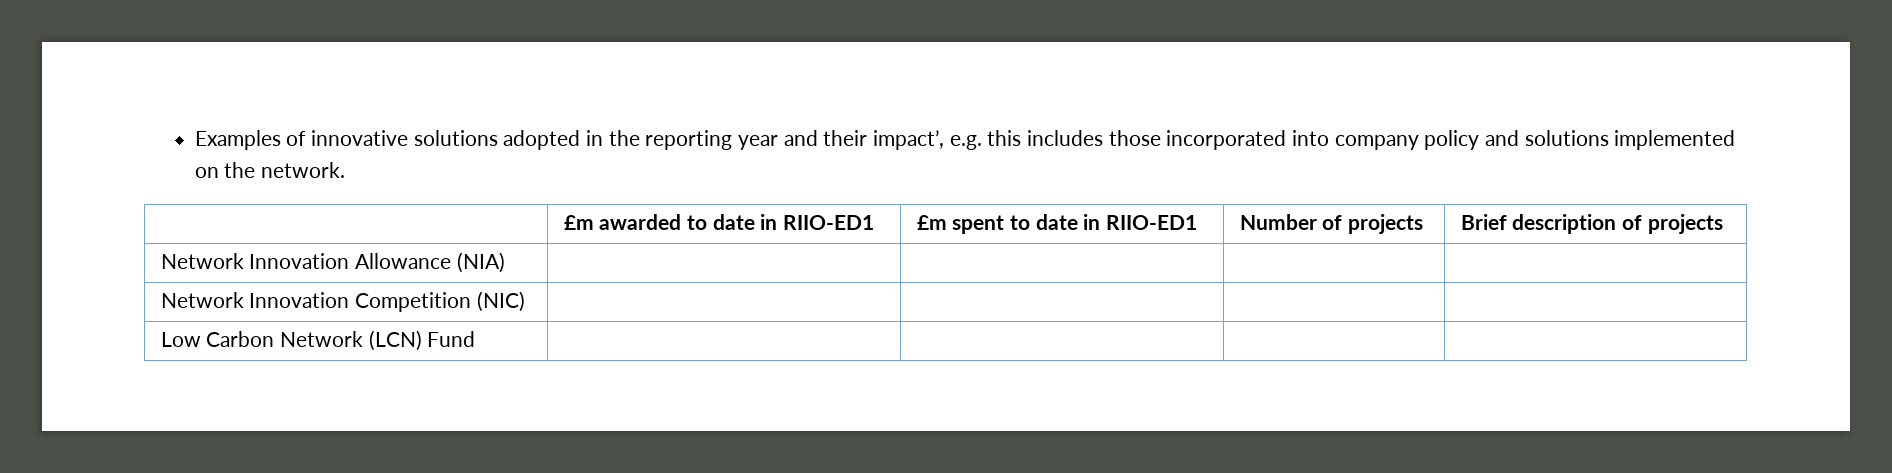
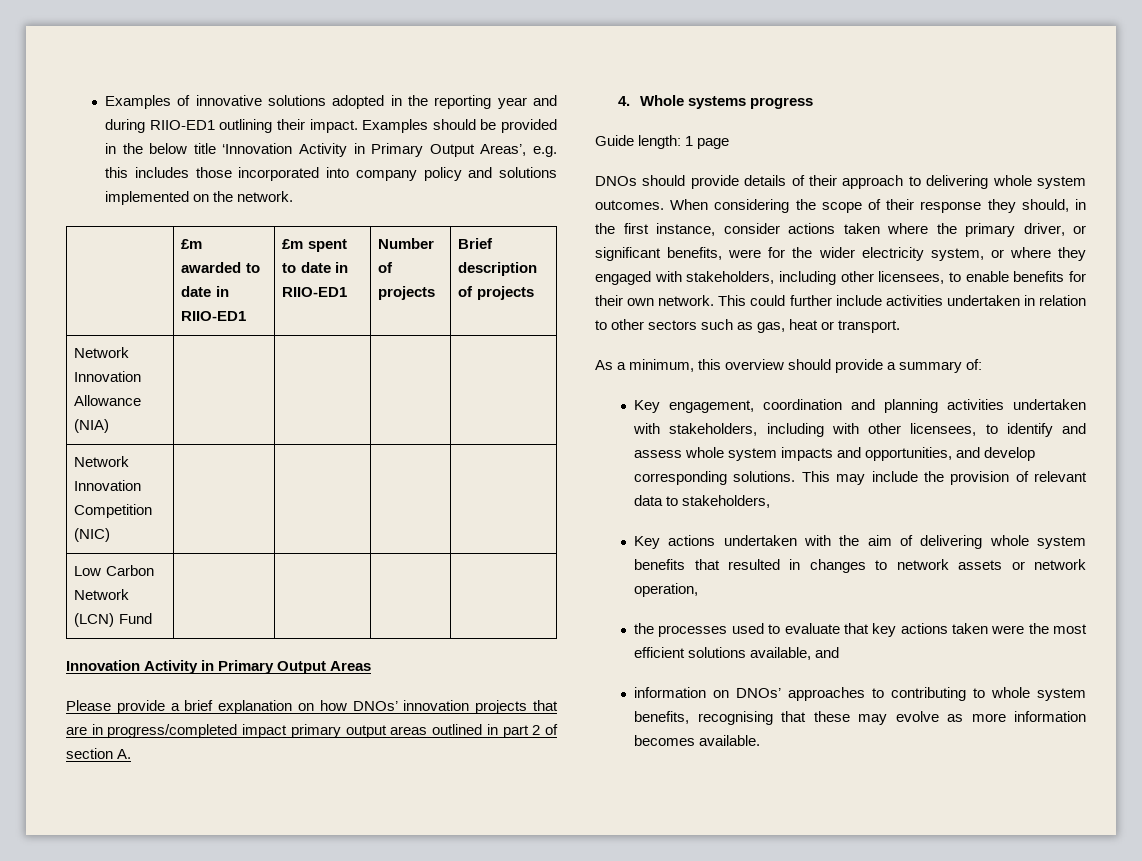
- Examples of innovative solutions adopted in the reporting year and their impact’, e.g. this includes those incorporated into company policy and solutions implemented on the network.
+ Examples of innovative solutions adopted in the reporting year and during RIIO-ED1 outlining their impact. Examples should be provided in the below title ‘Innovation Activity in Primary Output Areas’, e.g. this includes those incorporated into company policy and solutions implemented on the network.
+ Innovation Activity in Primary Output Areas
+ Please provide a brief explanation on how DNOs’ innovation projects that are in progress/completed impact primary output areas outlined in part 2 of section A.
+ 4. Whole systems progress
+ Guide length: 1 page
+ DNOs should provide details of their approach to delivering whole system outcomes. When considering the scope of their response they should, in the first instance, consider actions taken where the primary driver, or significant benefits, were for the wider electricity system, or where they engaged with stakeholders, including other licensees, to enable benefits for their own network. This could further include activities undertaken in relation to other sectors such as gas, heat or transport.
+ As a minimum, this overview should provide a summary of:
+ Key engagement, coordination and planning activities undertaken with stakeholders, including with other licensees, to identify and assess whole system impacts and opportunities, and develop corresponding solutions. This may include the provision of relevant data to stakeholders,
+ Key actions undertaken with the aim of delivering whole system benefits that resulted in changes to network assets or network operation,
+ the processes used to evaluate that key actions taken were the most efficient solutions available, and
+ information on DNOs’ approaches to contributing to whole system benefits, recognising that these may evolve as more information becomes available.

